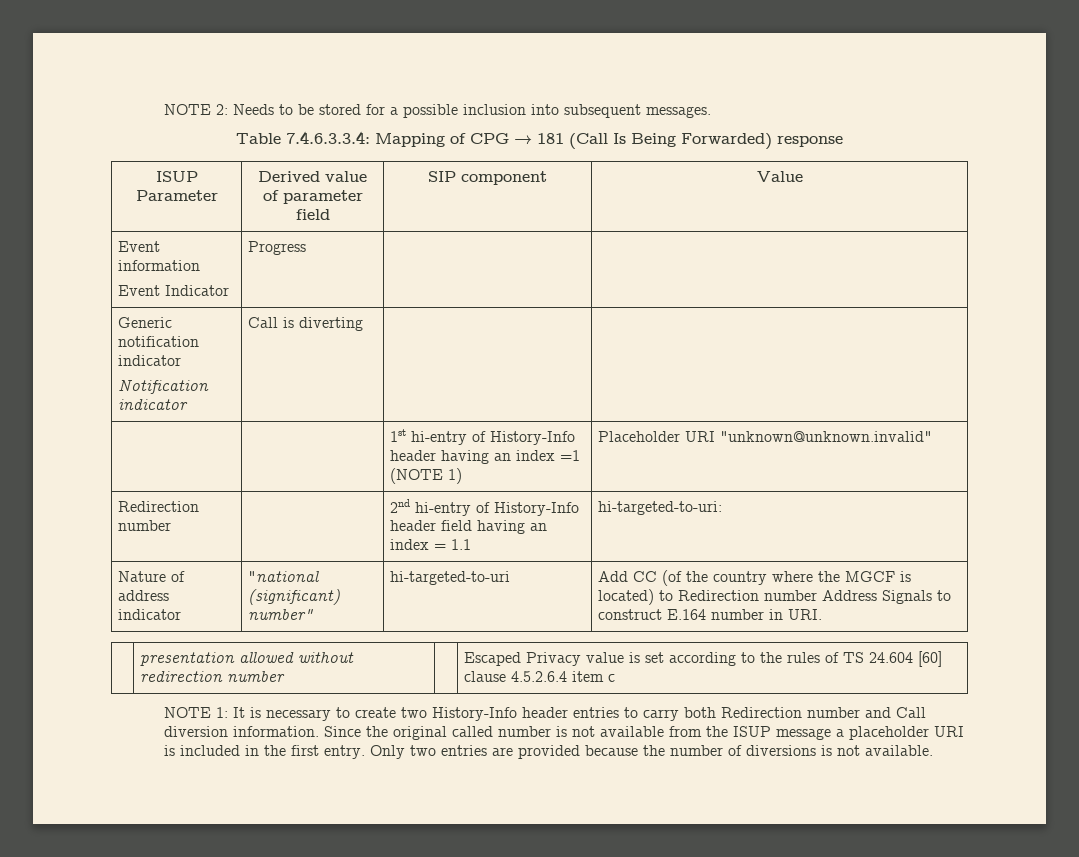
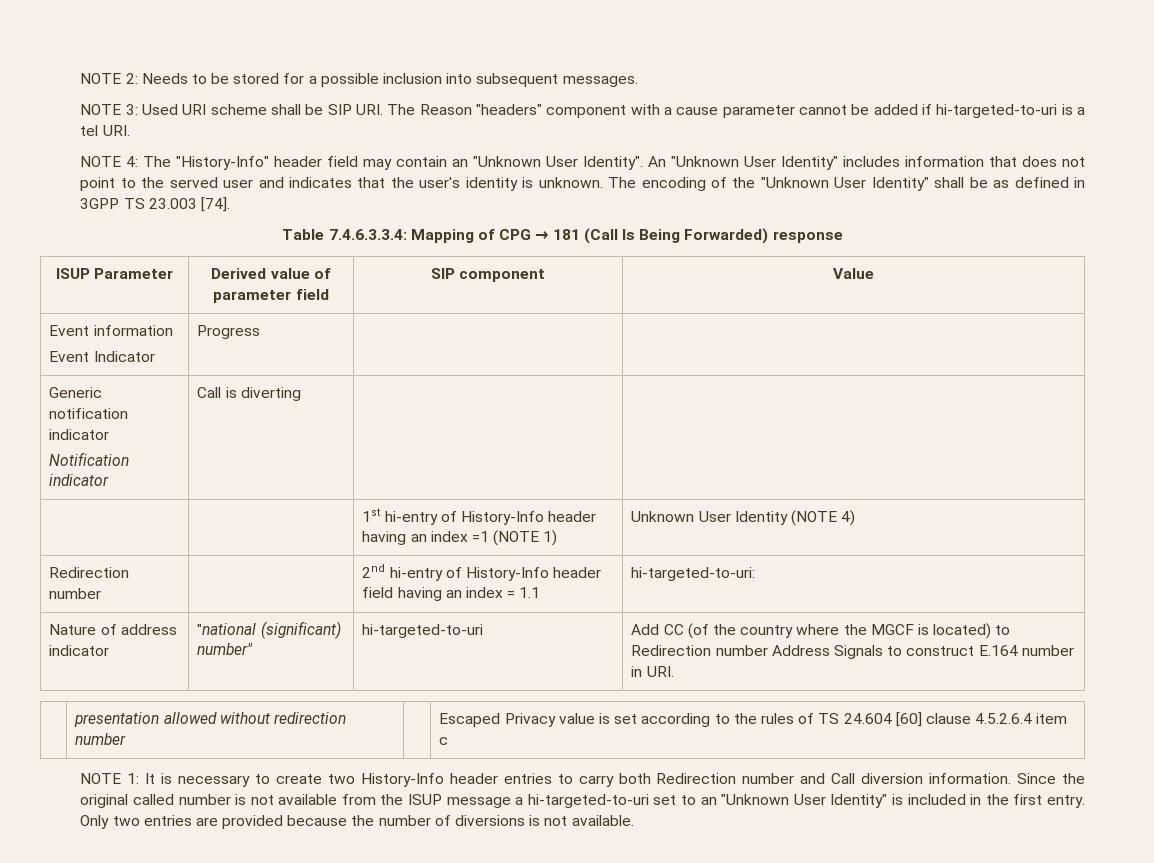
+ NOTE 3: Used URI scheme shall be SIP URI. The Reason "headers" component with a cause parameter cannot be added if hi-targeted-to-uri is a tel URI.
+ NOTE 4: The "History-Info" header field may contain an "Unknown User Identity". An "Unknown User Identity" includes information that does not point to the served user and indicates that the user's identity is unknown. The encoding of the "Unknown User Identity" shall be as defined in 3GPP TS 23.003 [74].
- | | 1st hi-entry of History-Info header having an index =1 (NOTE 1) | Placeholder URI "unknown@unknown.invalid"
+ | | 1st hi-entry of History-Info header having an index =1 (NOTE 1) | Unknown User Identity (NOTE 4)
- Since the original called number is not available from the ISUP message a placeholder URI is included in the first entry.
+ Since the original called number is not available from the ISUP message a hi-targeted-to-uri set to an "Unknown User Identity" is included in the first entry.

